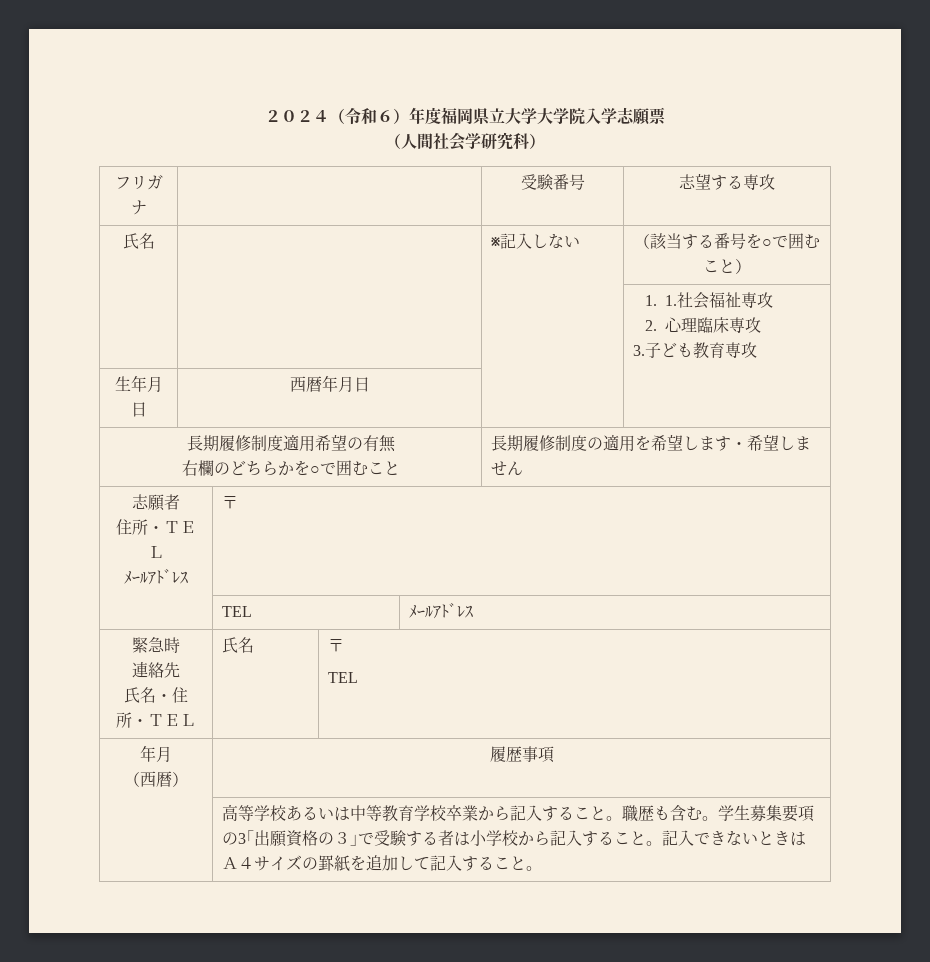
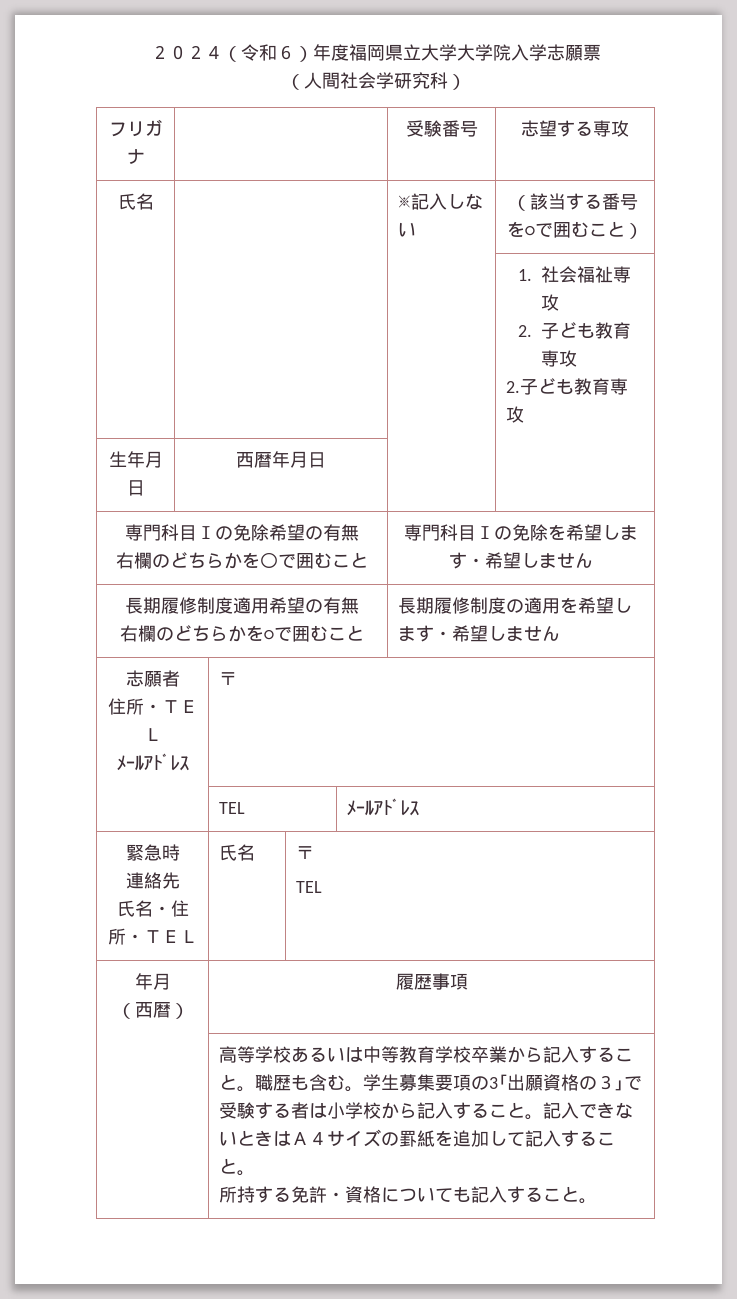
- | | | 1. 1.社会福祉専攻
- 2.心理臨床専攻
- 3.子ども教育専攻
+ | | | 1.社会福祉専攻
+ 2.子ども教育専攻
+ 2.子ども教育専攻
+ 専門科目Ⅰの免除希望の有無
+ 右欄のどちらかを〇で囲むこと | 専門科目Ⅰの免除を希望します・希望しません
+ 所持する免許・資格についても記入すること。

